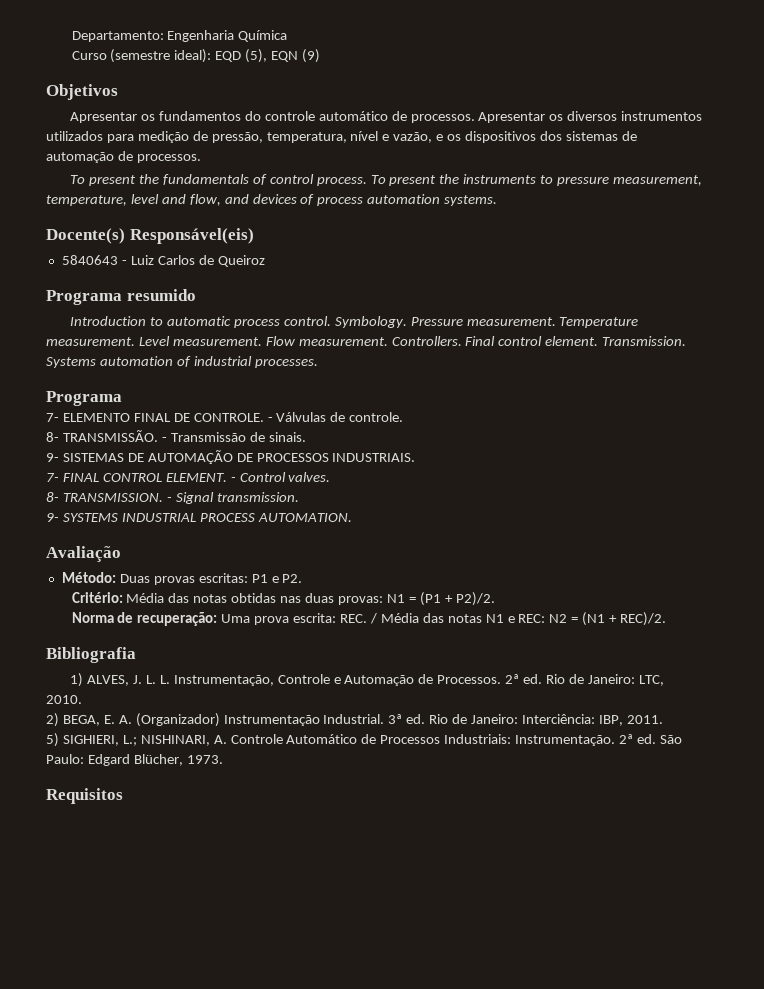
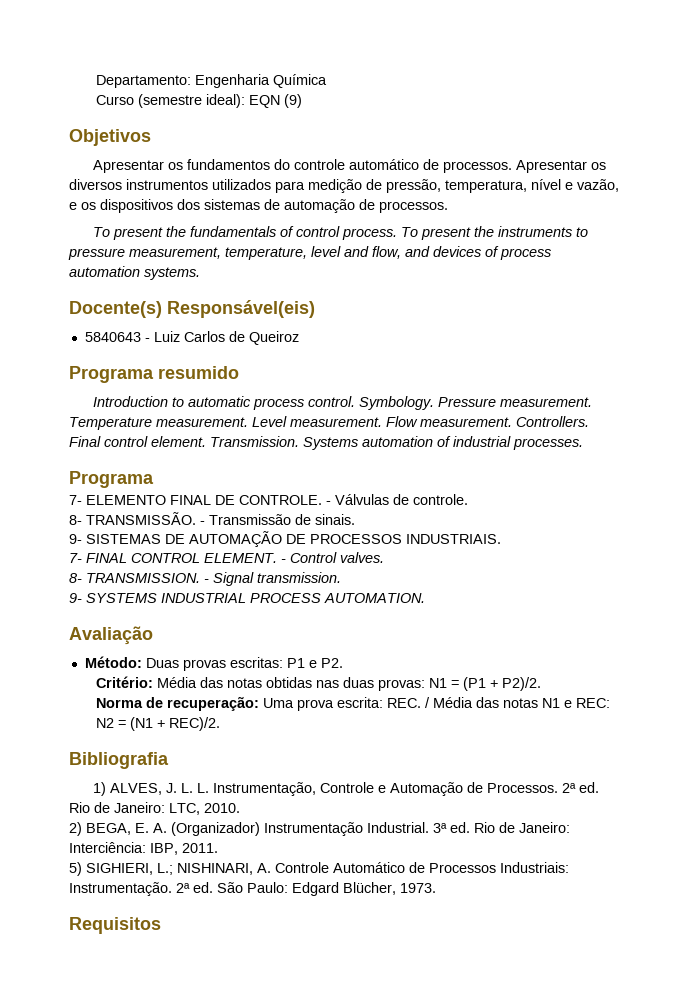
- Curso (semestre ideal): EQD (5), EQN (9)
+ Curso (semestre ideal): EQN (9)

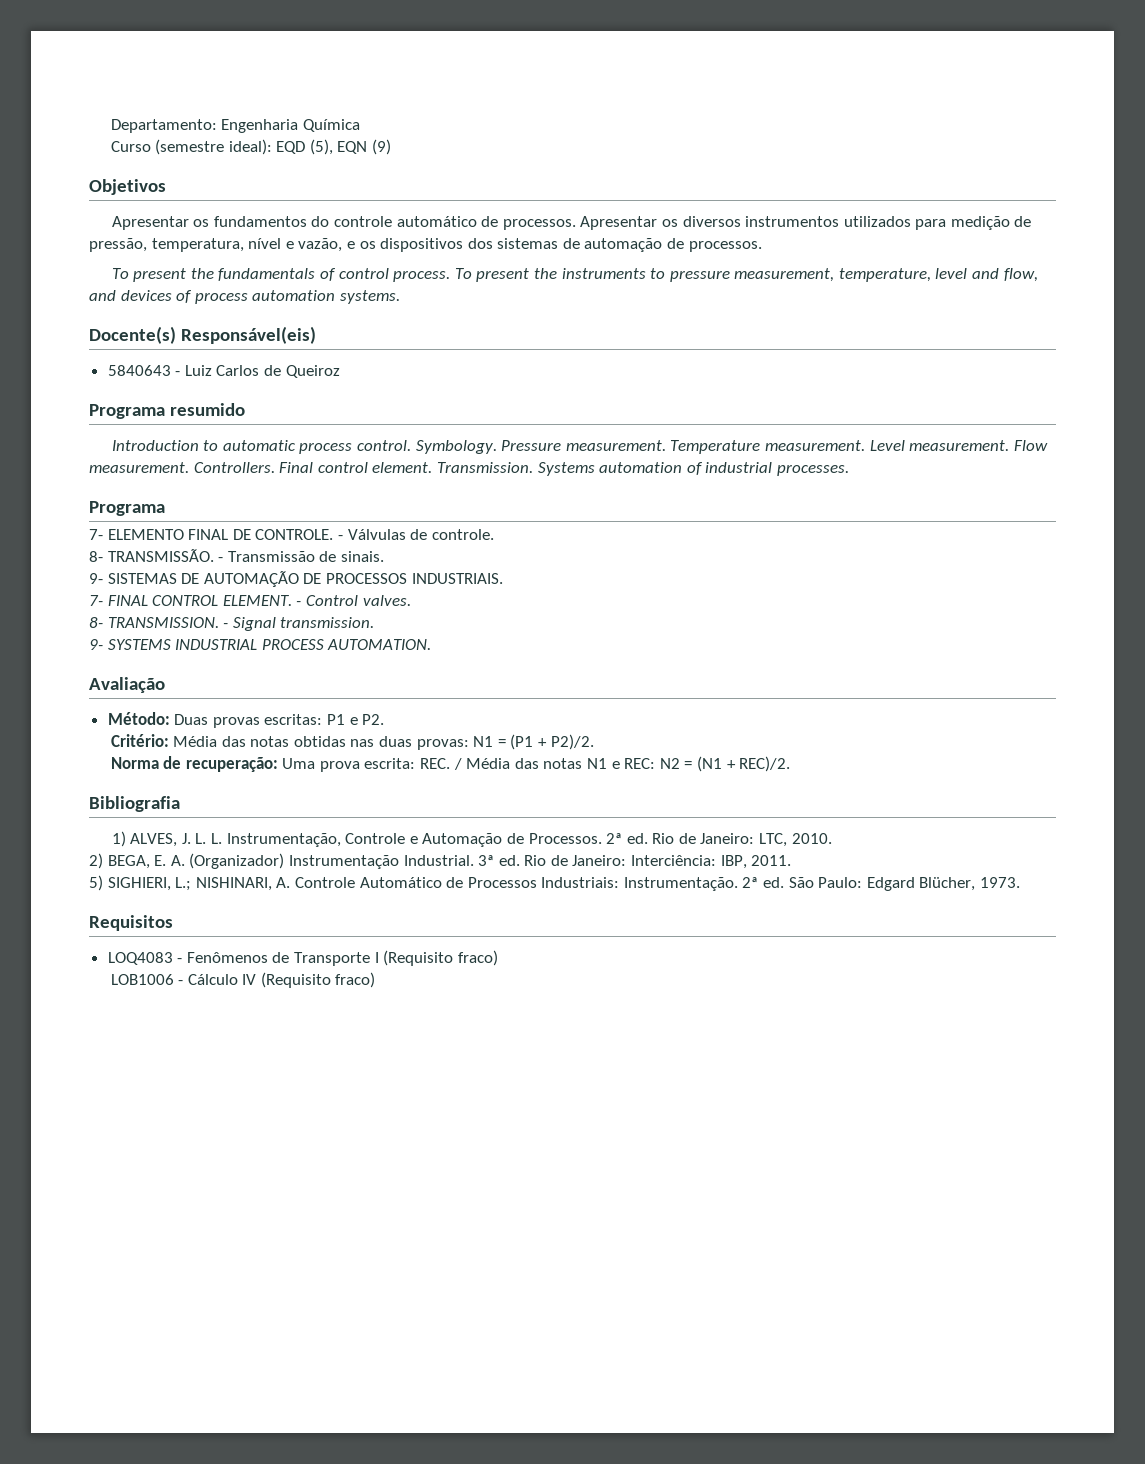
- Curso (semestre ideal): EQN (9)
+ Curso (semestre ideal): EQD (5), EQN (9)
+ LOQ4083 - Fenômenos de Transporte I (Requisito fraco)
+ LOB1006 - Cálculo IV (Requisito fraco)

